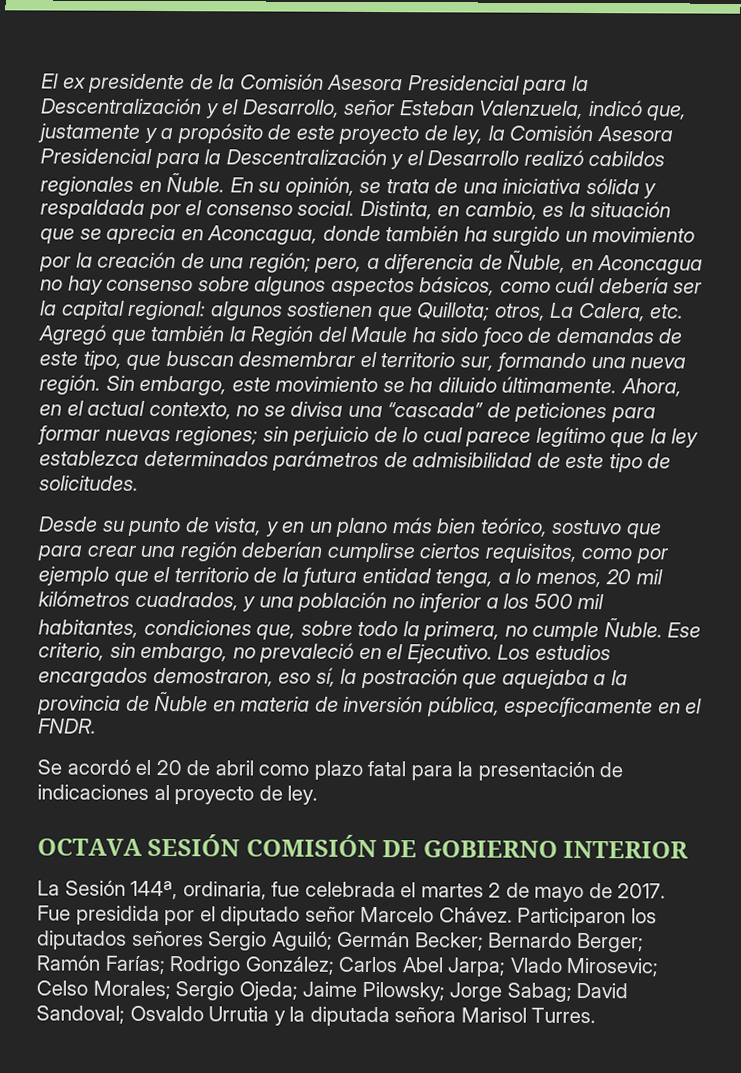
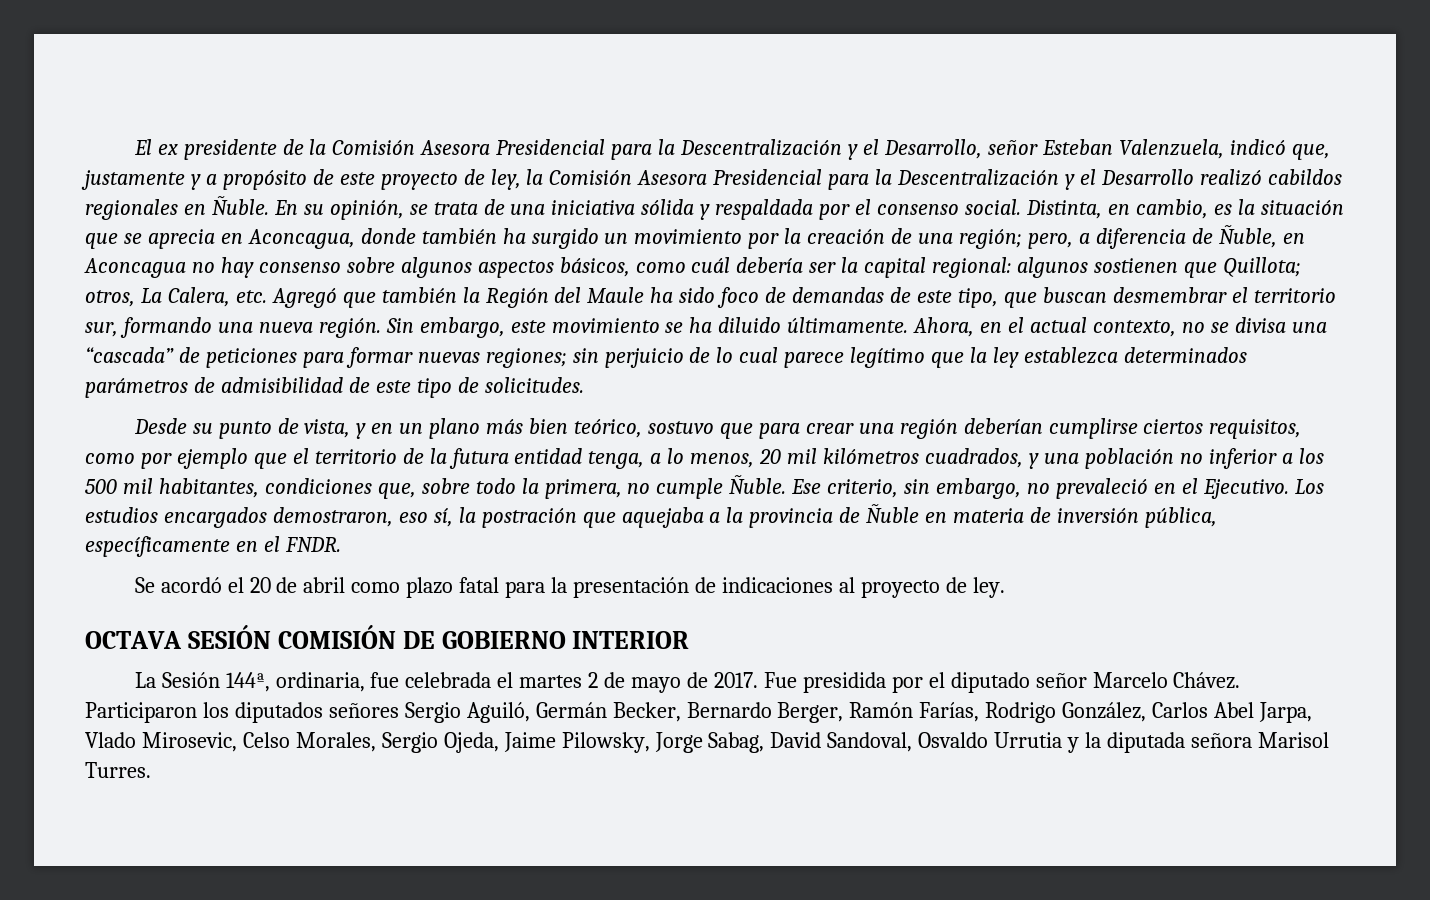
- Participaron los diputados señores Sergio Aguiló; Germán Becker; Bernardo Berger; Ramón Farías; Rodrigo González; Carlos Abel Jarpa; Vlado Mirosevic; Celso Morales; Sergio Ojeda; Jaime Pilowsky; Jorge Sabag; David Sandoval; Osvaldo Urrutia y la diputada señora Marisol Turres.
+ Participaron los diputados señores Sergio Aguiló, Germán Becker, Bernardo Berger, Ramón Farías, Rodrigo González, Carlos Abel Jarpa, Vlado Mirosevic, Celso Morales, Sergio Ojeda, Jaime Pilowsky, Jorge Sabag, David Sandoval, Osvaldo Urrutia y la diputada señora Marisol Turres.

